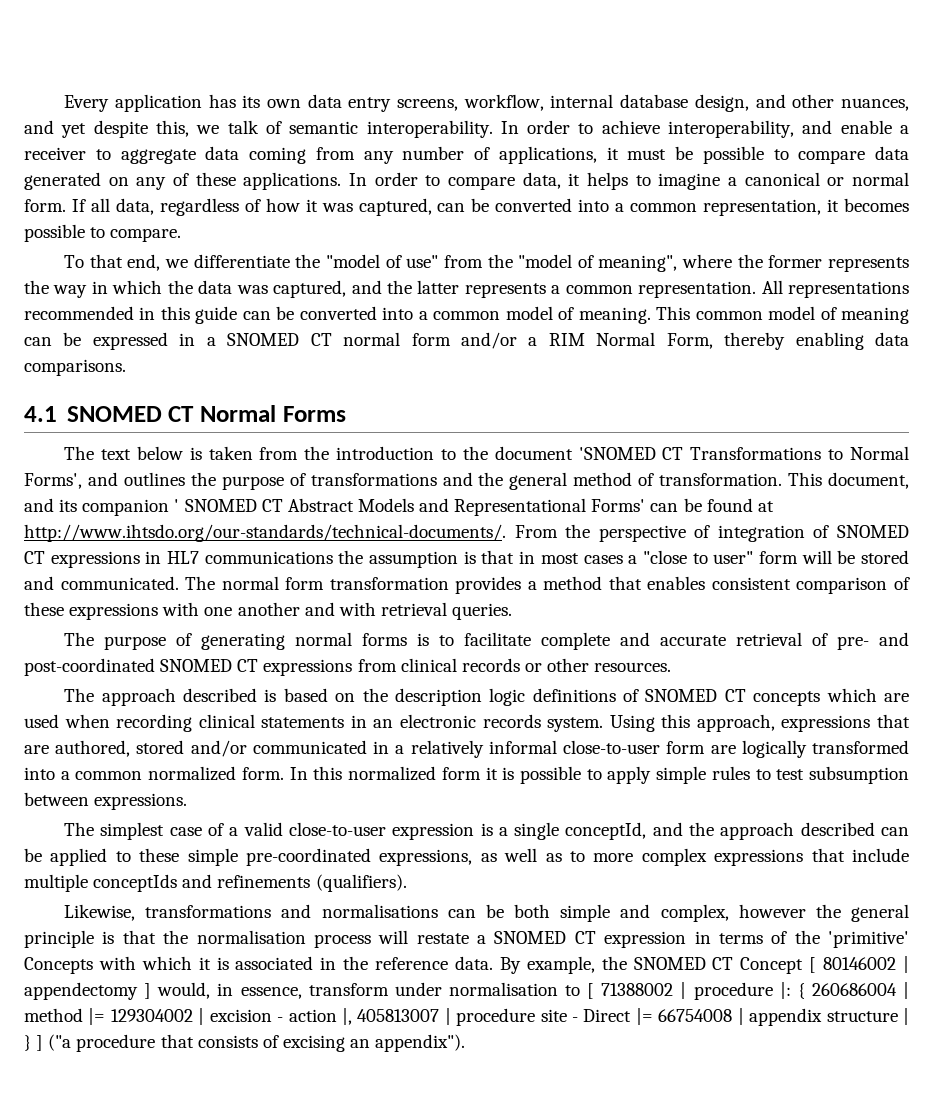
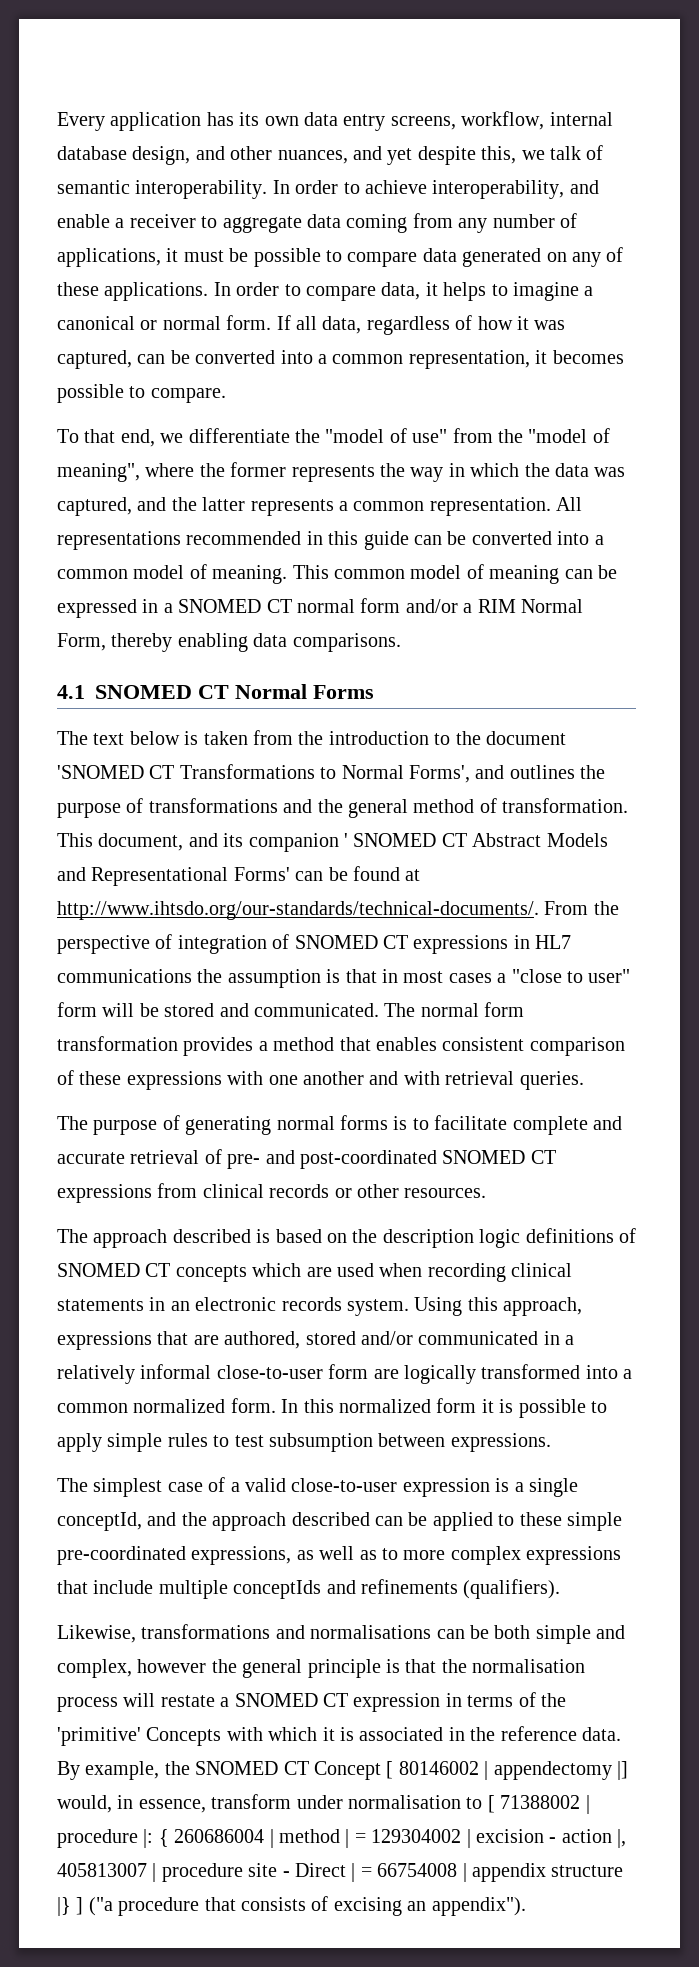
- By example, the SNOMED CT Concept [ 80146002 | appendectomy ] would, in essence, transform under normalisation to [ 71388002 | procedure |: { 260686004 | method |= 129304002 | excision - action |, 405813007 | procedure site - Direct |= 66754008 | appendix structure | } ] ("a procedure that consists of excising an appendix").
+ By example, the SNOMED CT Concept [ 80146002 | appendectomy |] would, in essence, transform under normalisation to [ 71388002 | procedure |: { 260686004 | method | = 129304002 | excision - action |, 405813007 | procedure site - Direct | = 66754008 | appendix structure |} ] ("a procedure that consists of excising an appendix").

